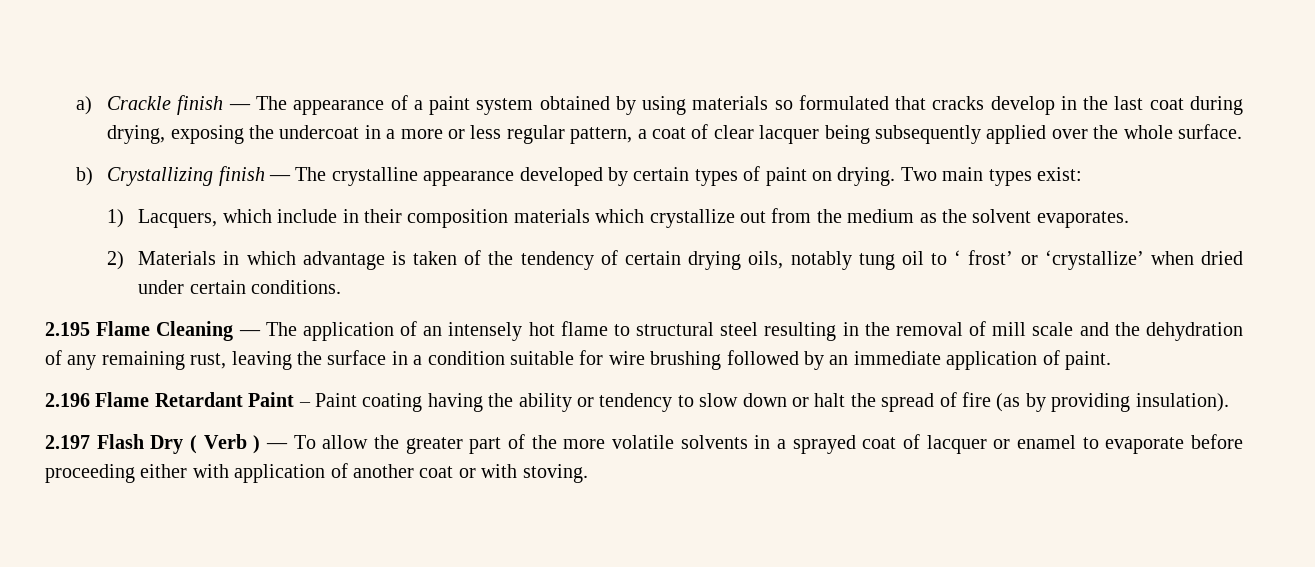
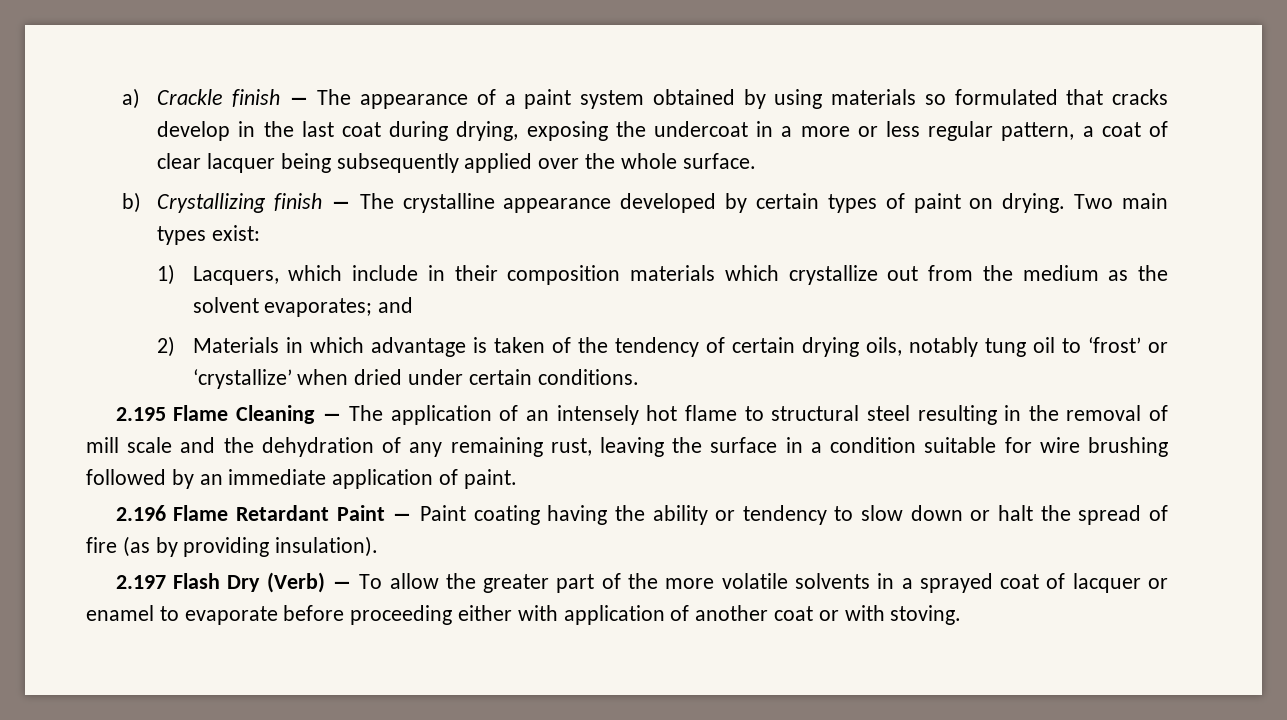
- 1) Lacquers, which include in their composition materials which crystallize out from the medium as the solvent evaporates.
+ 1) Lacquers, which include in their composition materials which crystallize out from the medium as the solvent evaporates; and
- 2) Materials in which advantage is taken of the tendency of certain drying oils, notably tung oil to ‘ frost’ or ‘crystallize’ when dried under certain conditions.
+ 2) Materials in which advantage is taken of the tendency of certain drying oils, notably tung oil to ‘frost’ or ‘crystallize’ when dried under certain conditions.
- 2.196 Flame Retardant Paint – Paint coating having the ability or tendency to slow down or halt the spread of fire (as by providing insulation).
+ 2.196 Flame Retardant Paint ― Paint coating having the ability or tendency to slow down or halt the spread of fire (as by providing insulation).
- 2.197 Flash Dry ( Verb ) ― To allow the greater part of the more volatile solvents in a sprayed coat of lacquer or enamel to evaporate before proceeding either with application of another coat or with stoving.
+ 2.197 Flash Dry (Verb) ― To allow the greater part of the more volatile solvents in a sprayed coat of lacquer or enamel to evaporate before proceeding either with application of another coat or with stoving.

